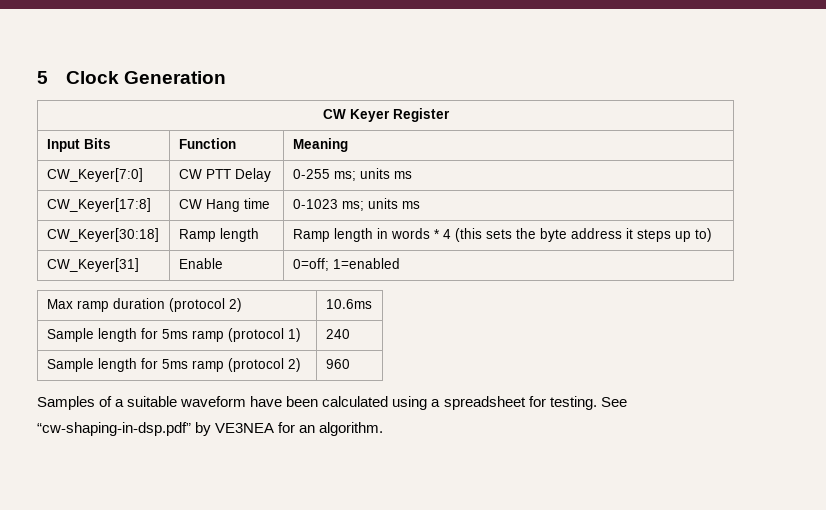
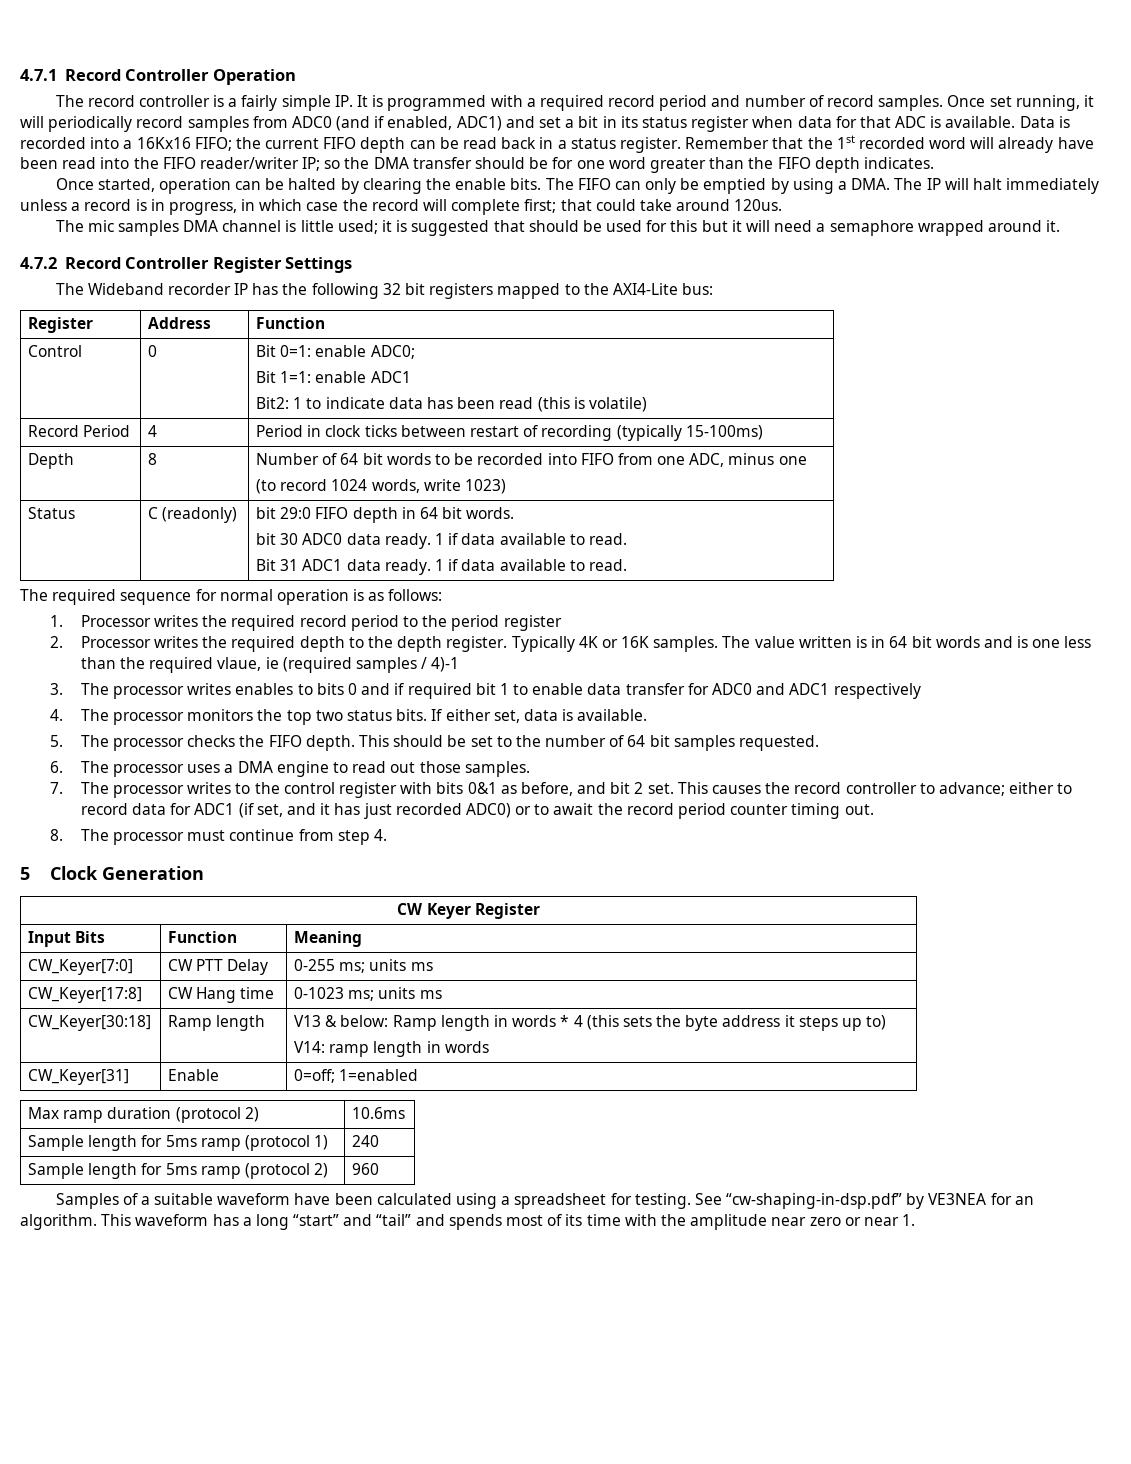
+ 4.7.1 Record Controller Operation
+ The record controller is a fairly simple IP. It is programmed with a required record period and number of record samples. Once set running, it will periodically record samples from ADC0 (and if enabled, ADC1) and set a bit in its status register when data for that ADC is available. Data is recorded into a 16Kx16 FIFO; the current FIFO depth can be read back in a status register. Remember that the 1st recorded word will already have been read into the FIFO reader/writer IP; so the DMA transfer should be for one word greater than the FIFO depth indicates.
+ Once started, operation can be halted by clearing the enable bits. The FIFO can only be emptied by using a DMA. The IP will halt immediately unless a record is in progress, in which case the record will complete first; that could take around 120us.
+ The mic samples DMA channel is little used; it is suggested that should be used for this but it will need a semaphore wrapped around it.
+ 4.7.2 Record Controller Register Settings
+ The Wideband recorder IP has the following 32 bit registers mapped to the AXI4-Lite bus:
+ Register | Address | Function
+ Control | 0 | Bit 0=1: enable ADC0;
+ Bit 1=1: enable ADC1
+ Bit2: 1 to indicate data has been read (this is volatile)
+ Record Period | 4 | Period in clock ticks between restart of recording (typically 15-100ms)
+ Depth | 8 | Number of 64 bit words to be recorded into FIFO from one ADC, minus one
+ (to record 1024 words, write 1023)
+ Status | C (readonly) | bit 29:0 FIFO depth in 64 bit words.
+ bit 30 ADC0 data ready. 1 if data available to read.
+ Bit 31 ADC1 data ready. 1 if data available to read.
+ The required sequence for normal operation is as follows:
+ 1. Processor writes the required record period to the period register
+ 2. Processor writes the required depth to the depth register. Typically 4K or 16K samples. The value written is in 64 bit words and is one less than the required vlaue, ie (required samples / 4)-1
+ 3. The processor writes enables to bits 0 and if required bit 1 to enable data transfer for ADC0 and ADC1 respectively
+ 4. The processor monitors the top two status bits. If either set, data is available.
+ 5. The processor checks the FIFO depth. This should be set to the number of 64 bit samples requested.
+ 6. The processor uses a DMA engine to read out those samples.
+ 7. The processor writes to the control register with bits 0&1 as before, and bit 2 set. This causes the record controller to advance; either to record data for ADC1 (if set, and it has just recorded ADC0) or to await the record period counter timing out.
+ 8. The processor must continue from step 4.
- CW_Keyer[30:18] | Ramp length | Ramp length in words * 4 (this sets the byte address it steps up to)
+ CW_Keyer[30:18] | Ramp length | V13 & below: Ramp length in words * 4 (this sets the byte address it steps up to)
+ V14: ramp length in words
+ This waveform has a long “start” and “tail” and spends most of its time with the amplitude near zero or near 1.

